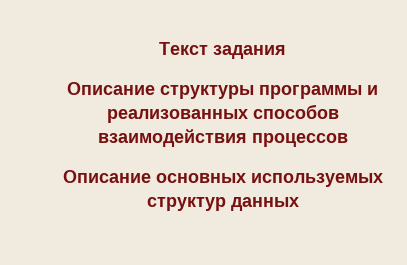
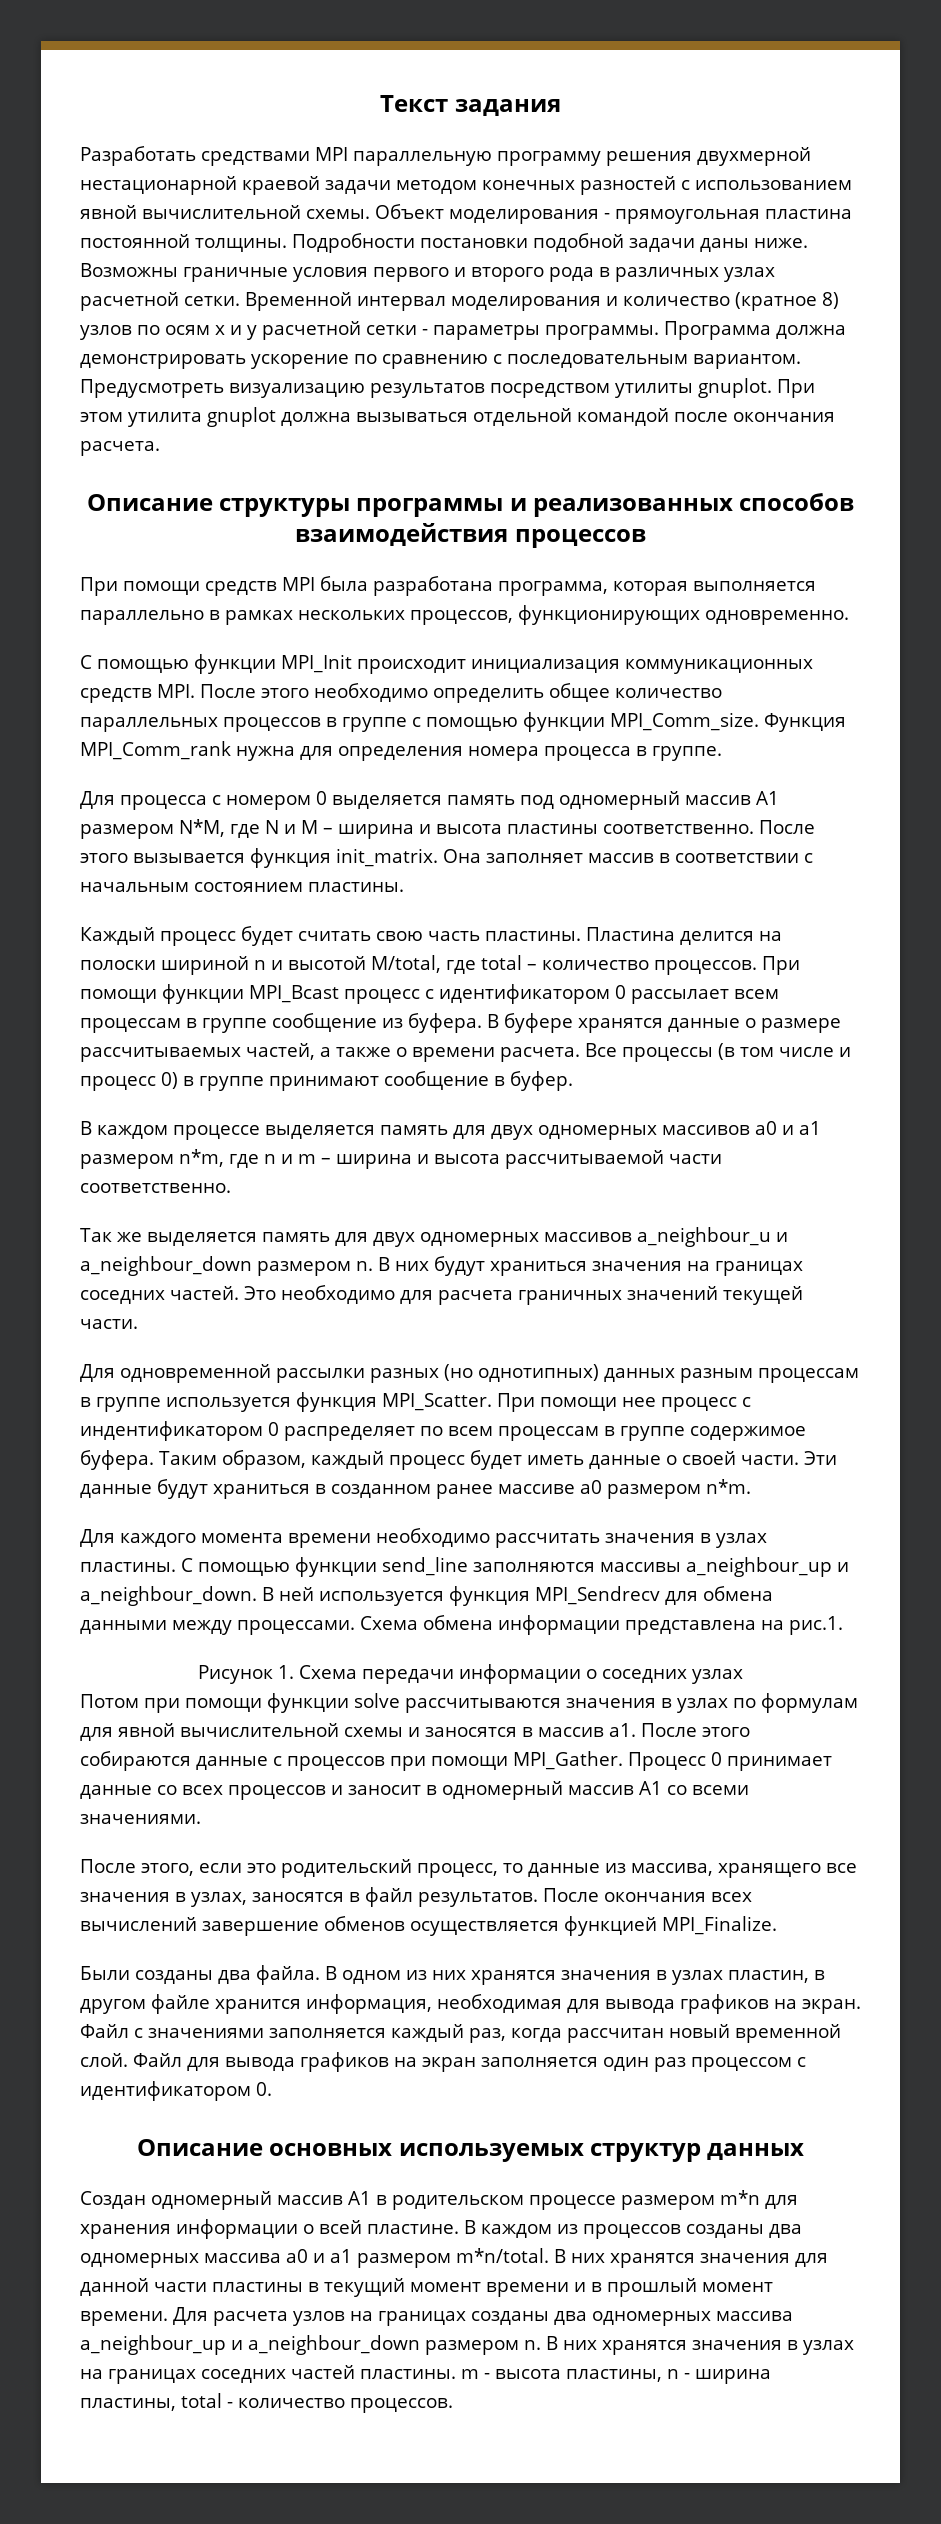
+ Разработать средствами MPI параллельную программу решения двухмерной нестационарной краевой задачи методом конечных разностей с использованием явной вычислительной схемы. Объект моделирования - прямоугольная пластина постоянной толщины. Подробности постановки подобной задачи даны ниже. Возможны граничные условия первого и второго рода в различных узлах расчетной сетки. Временной интервал моделирования и количество (кратное 8) узлов по осям x и y расчетной сетки - параметры программы. Программа должна демонстрировать ускорение по сравнению с последовательным вариантом. Предусмотреть визуализацию результатов посредством утилиты gnuplot. При этом утилита gnuplot должна вызываться отдельной командой после окончания расчета.
+ При помощи средств MPI была разработана программа, которая выполняется параллельно в рамках нескольких процессов, функционирующих одновременно.
+ С помощью функции MPI_Init происходит инициализация коммуникационных средств MPI. После этого необходимо определить общее количество параллельных процессов в группе с помощью функции MPI_Comm_size. Функция MPI_Comm_rank нужна для определения номера процесса в группе.
+ Для процесса с номером 0 выделяется память под одномерный массив A1 размером N*M, где N и M – ширина и высота пластины соответственно. После этого вызывается функция init_matrix. Она заполняет массив в соответствии с начальным состоянием пластины.
+ Каждый процесс будет считать свою часть пластины. Пластина делится на полоски шириной n и высотой M/total, где total – количество процессов. При помощи функции MPI_Bcast процесс с идентификатором 0 рассылает всем процессам в группе сообщение из буфера. В буфере хранятся данные о размере рассчитываемых частей, а также о времени расчета. Все процессы (в том числе и процесс 0) в группе принимают сообщение в буфер.
+ В каждом процессе выделяется память для двух одномерных массивов a0 и a1 размером n*m, где n и m – ширина и высота рассчитываемой части соответственно.
+ Так же выделяется память для двух одномерных массивов a_neighbour_u и a_neighbour_down размером n. В них будут храниться значения на границах соседних частей. Это необходимо для расчета граничных значений текущей части.
+ Для одновременной рассылки разных (но однотипных) данных разным процессам в группе используется функция MPI_Scatter. При помощи нее процесс с индентификатором 0 распределяет по всем процессам в группе содержимое буфера. Таким образом, каждый процесс будет иметь данные о своей части. Эти данные будут храниться в созданном ранее массиве a0 размером n*m.
+ Для каждого момента времени необходимо рассчитать значения в узлах пластины. С помощью функции send_line заполняются массивы a_neighbour_up и a_neighbour_down. В ней используется функция MPI_Sendrecv для обмена данными между процессами. Схема обмена информации представлена на рис.1.
+ Рисунок 1. Схема передачи информации о соседних узлах
+ Потом при помощи функции solve рассчитываются значения в узлах по формулам для явной вычислительной схемы и заносятся в массив a1. После этого собираются данные с процессов при помощи MPI_Gather. Процесс 0 принимает данные со всех процессов и заносит в одномерный массив A1 со всеми значениями.
+ После этого, если это родительский процесс, то данные из массива, хранящего все значения в узлах, заносятся в файл результатов. После окончания всех вычислений завершение обменов осуществляется функцией MPI_Finalize.
+ Были созданы два файла. В одном из них хранятся значения в узлах пластин, в другом файле хранится информация, необходимая для вывода графиков на экран. Файл с значениями заполняется каждый раз, когда рассчитан новый временной слой. Файл для вывода графиков на экран заполняется один раз процессом с идентификатором 0.
+ Создан одномерный массив A1 в родительском процессе размером m*n для хранения информации о всей пластине. В каждом из процессов созданы два одномерных массива a0 и a1 размером m*n/total. В них хранятся значения для данной части пластины в текущий момент времени и в прошлый момент времени. Для расчета узлов на границах созданы два одномерных массива a_neighbour_up и a_neighbour_down размером n. В них хранятся значения в узлах на границах соседних частей пластины. m - высота пластины, n - ширина пластины, total - количество процессов.

